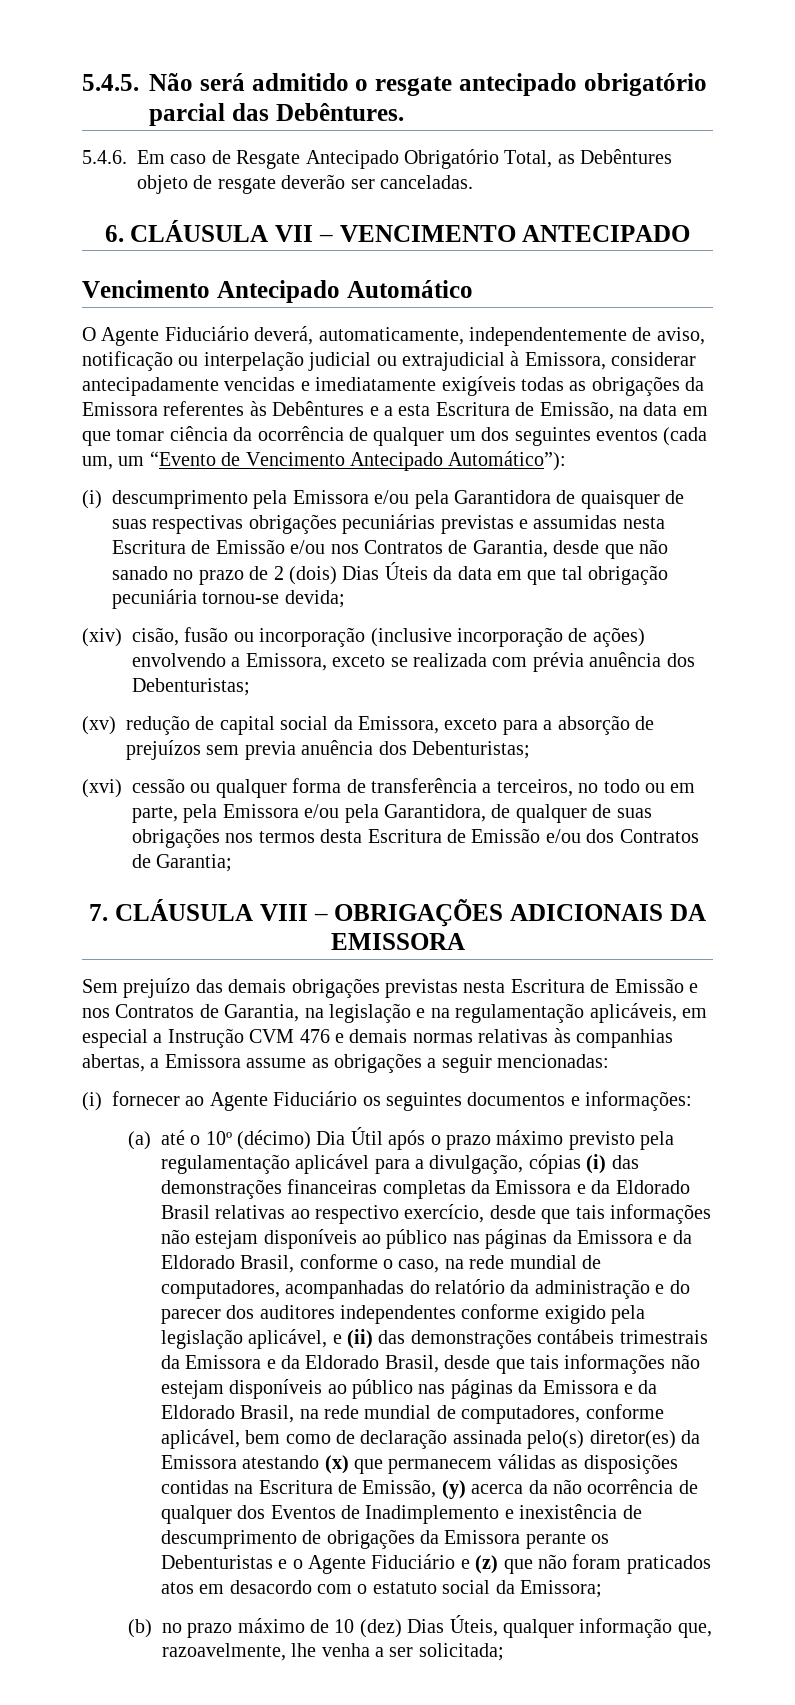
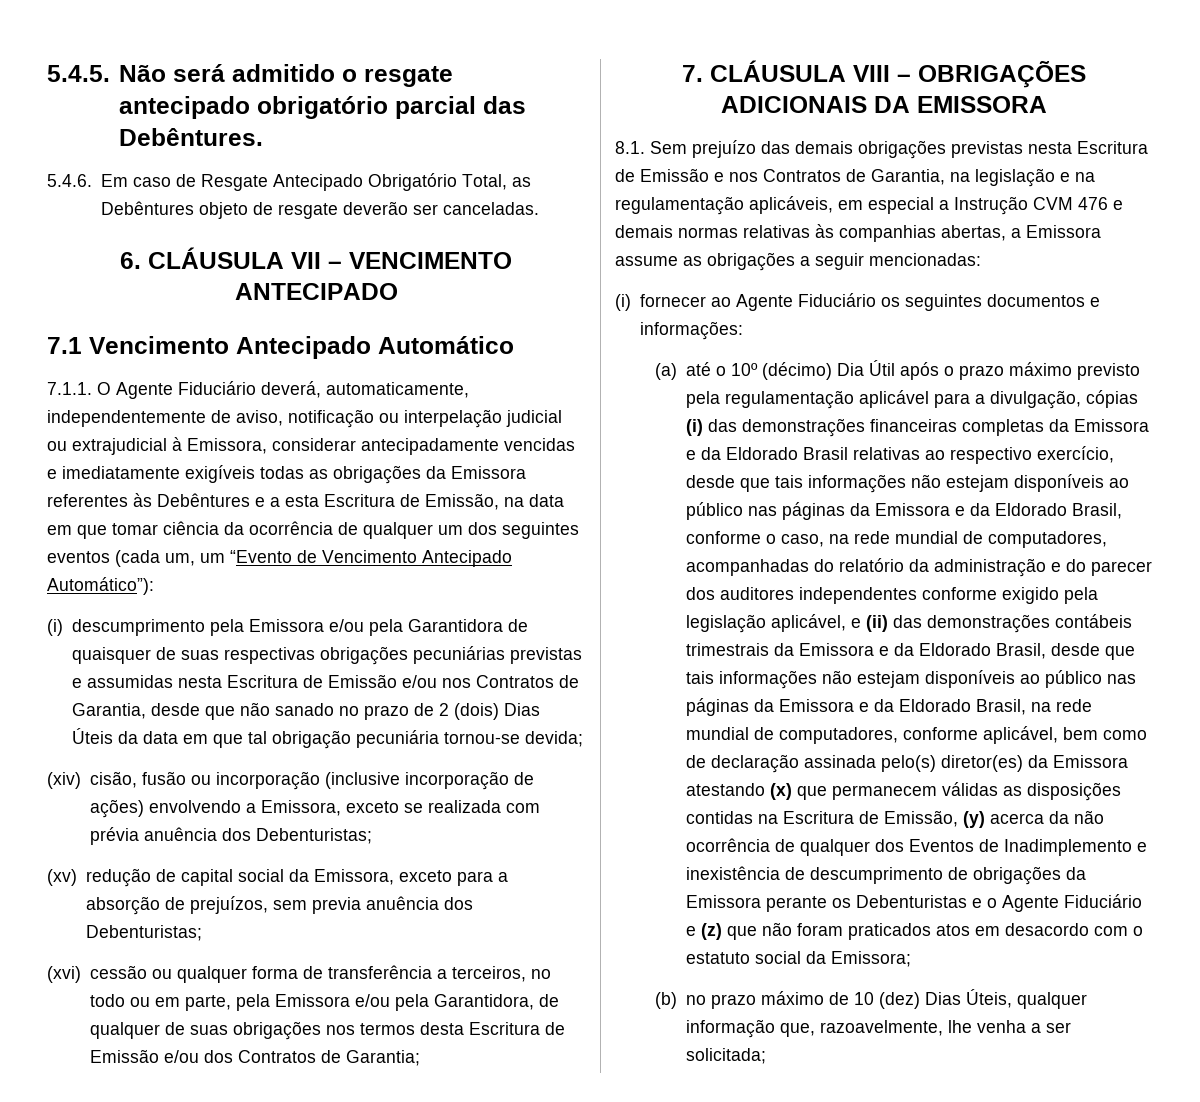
- Vencimento Antecipado Automático
+ 7.1 Vencimento Antecipado Automático
- O Agente Fiduciário deverá, automaticamente, independentemente de aviso, notificação ou interpelação judicial ou extrajudicial à Emissora, considerar antecipadamente vencidas e imediatamente exigíveis todas as obrigações da Emissora referentes às Debêntures e a esta Escritura de Emissão, na data em que tomar ciência da ocorrência de qualquer um dos seguintes eventos (cada um, um “Evento de Vencimento Antecipado Automático”):
+ 7.1.1. O Agente Fiduciário deverá, automaticamente, independentemente de aviso, notificação ou interpelação judicial ou extrajudicial à Emissora, considerar antecipadamente vencidas e imediatamente exigíveis todas as obrigações da Emissora referentes às Debêntures e a esta Escritura de Emissão, na data em que tomar ciência da ocorrência de qualquer um dos seguintes eventos (cada um, um “Evento de Vencimento Antecipado Automático”):
- (xv) redução de capital social da Emissora, exceto para a absorção de prejuízos sem previa anuência dos Debenturistas;
+ (xv) redução de capital social da Emissora, exceto para a absorção de prejuízos, sem previa anuência dos Debenturistas;
- Sem prejuízo das demais obrigações previstas nesta Escritura de Emissão e nos Contratos de Garantia, na legislação e na regulamentação aplicáveis, em especial a Instrução CVM 476 e demais normas relativas às companhias abertas, a Emissora assume as obrigações a seguir mencionadas:
+ 8.1. Sem prejuízo das demais obrigações previstas nesta Escritura de Emissão e nos Contratos de Garantia, na legislação e na regulamentação aplicáveis, em especial a Instrução CVM 476 e demais normas relativas às companhias abertas, a Emissora assume as obrigações a seguir mencionadas:

